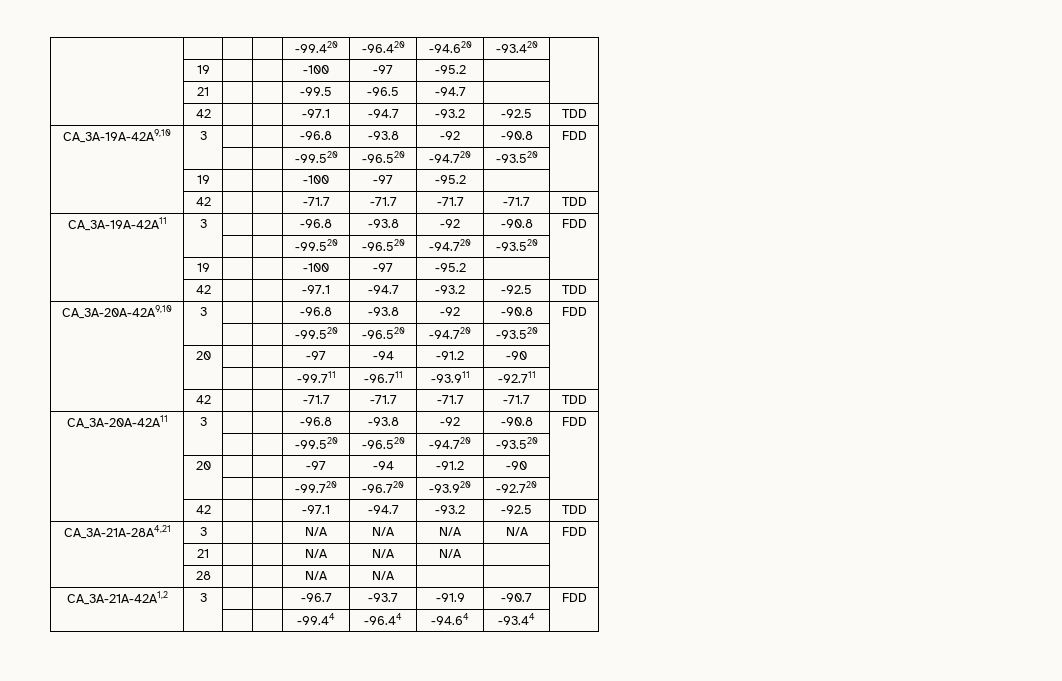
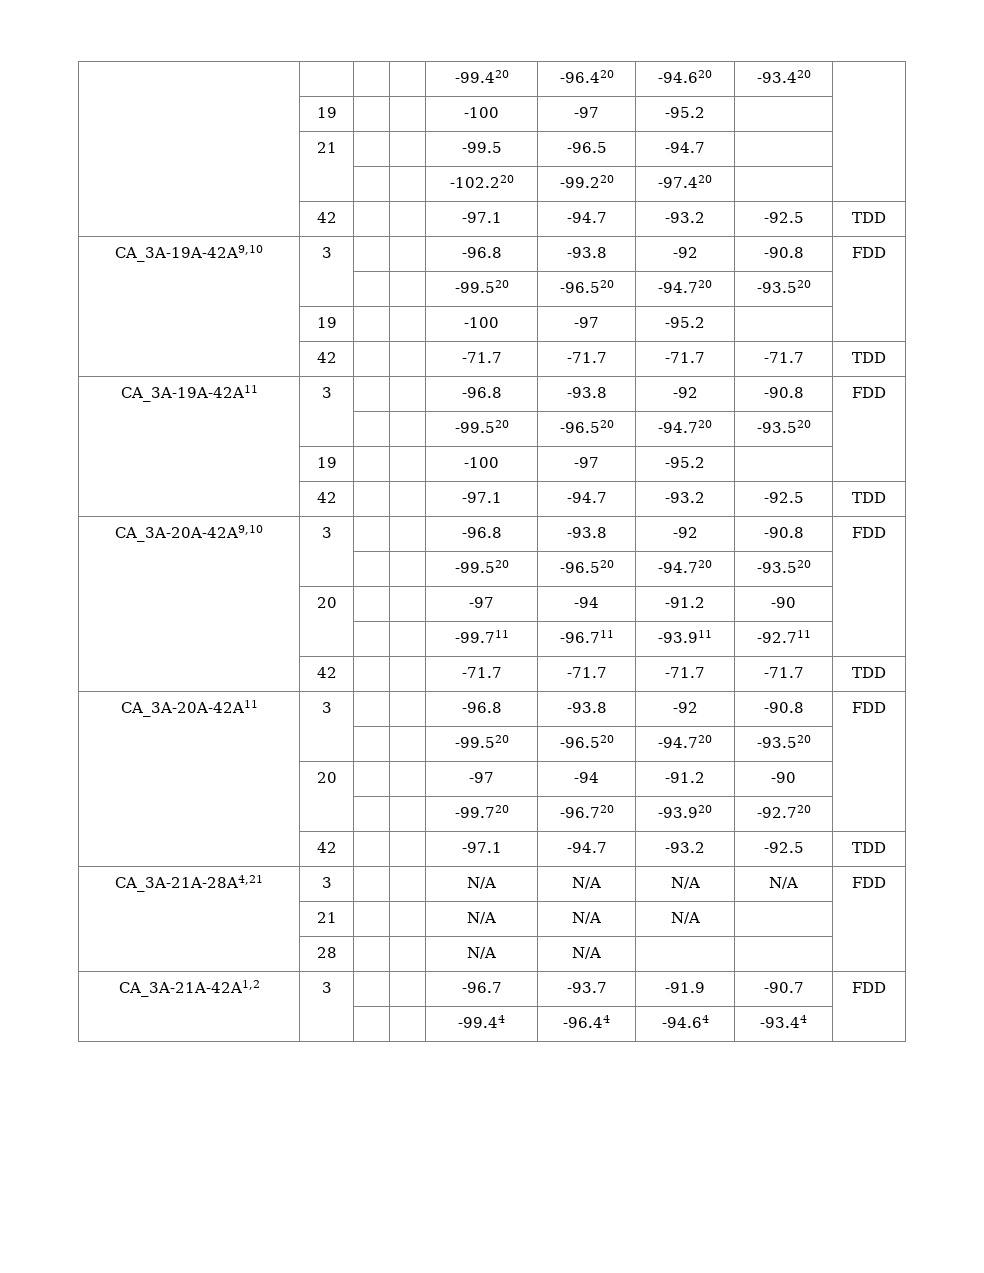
+ | | | | -102.220 | -99.220 | -97.420 | |

